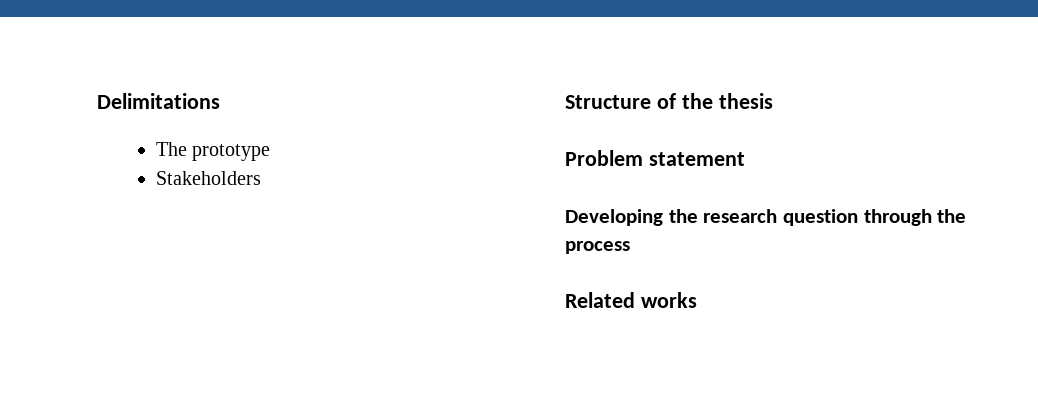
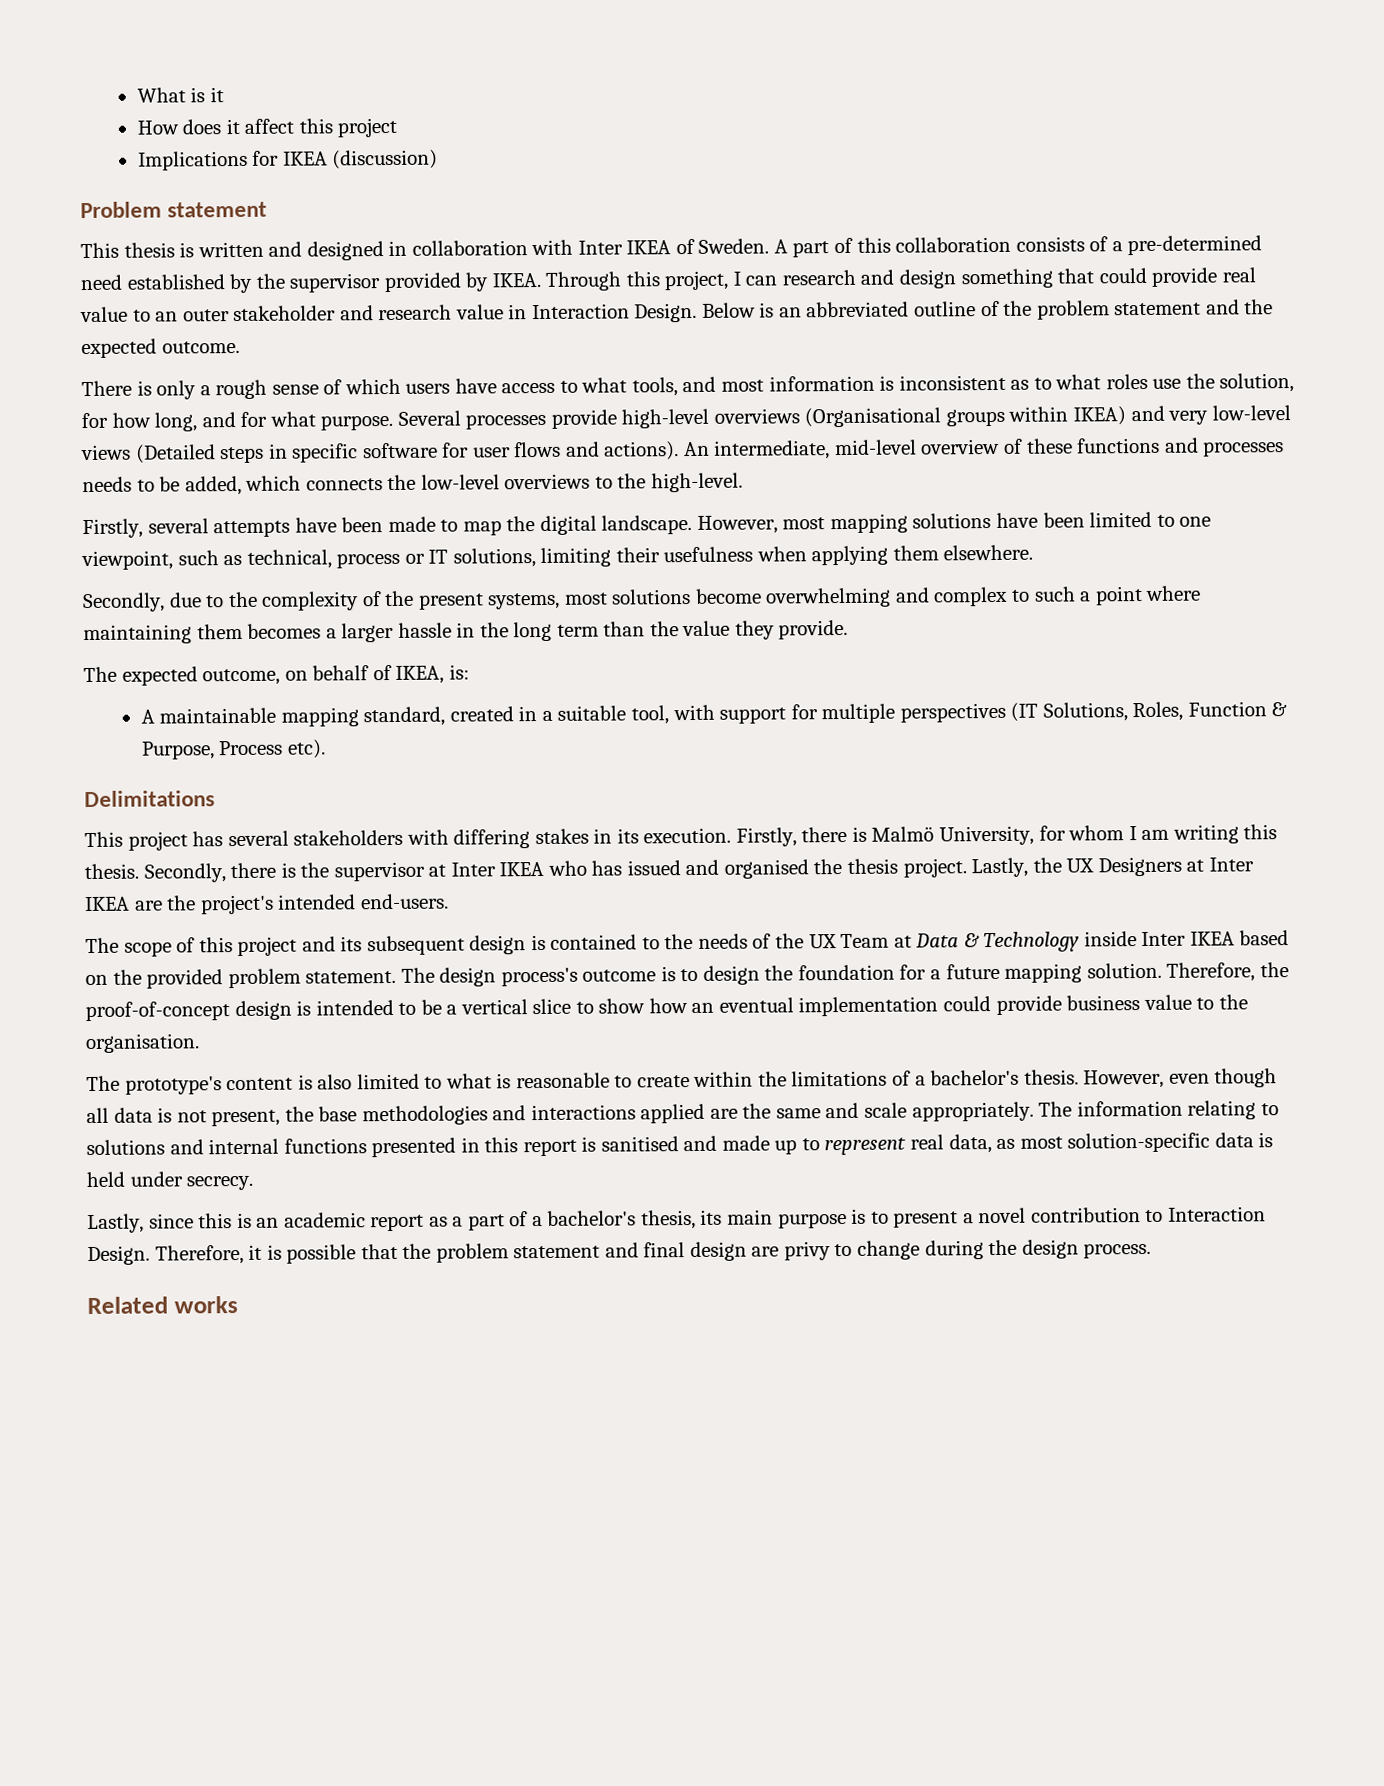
+ What is it
+ How does it affect this project
+ Implications for IKEA (discussion)
+ Problem statement
+ This thesis is written and designed in collaboration with Inter IKEA of Sweden. A part of this collaboration consists of a pre-determined need established by the supervisor provided by IKEA. Through this project, I can research and design something that could provide real value to an outer stakeholder and research value in Interaction Design. Below is an abbreviated outline of the problem statement and the expected outcome.
+ There is only a rough sense of which users have access to what tools, and most information is inconsistent as to what roles use the solution, for how long, and for what purpose. Several processes provide high-level overviews (Organisational groups within IKEA) and very low-level views (Detailed steps in specific software for user flows and actions). An intermediate, mid-level overview of these functions and processes needs to be added, which connects the low-level overviews to the high-level.
+ Firstly, several attempts have been made to map the digital landscape. However, most mapping solutions have been limited to one viewpoint, such as technical, process or IT solutions, limiting their usefulness when applying them elsewhere.
+ Secondly, due to the complexity of the present systems, most solutions become overwhelming and complex to such a point where maintaining them becomes a larger hassle in the long term than the value they provide.
+ The expected outcome, on behalf of IKEA, is:
+ A maintainable mapping standard, created in a suitable tool, with support for multiple perspectives (IT Solutions, Roles, Function & Purpose, Process etc).
  Delimitations
- The prototype
- Stakeholders
- Structure of the thesis
- Problem statement
- Developing the research question through the process
+ This project has several stakeholders with differing stakes in its execution. Firstly, there is Malmö University, for whom I am writing this thesis. Secondly, there is the supervisor at Inter IKEA who has issued and organised the thesis project. Lastly, the UX Designers at Inter IKEA are the project's intended end-users.
+ The scope of this project and its subsequent design is contained to the needs of the UX Team at Data & Technology inside Inter IKEA based on the provided problem statement. The design process's outcome is to design the foundation for a future mapping solution. Therefore, the proof-of-concept design is intended to be a vertical slice to show how an eventual implementation could provide business value to the organisation.
+ The prototype's content is also limited to what is reasonable to create within the limitations of a bachelor's thesis. However, even though all data is not present, the base methodologies and interactions applied are the same and scale appropriately. The information relating to solutions and internal functions presented in this report is sanitised and made up to represent real data, as most solution-specific data is held under secrecy.
+ Lastly, since this is an academic report as a part of a bachelor's thesis, its main purpose is to present a novel contribution to Interaction Design. Therefore, it is possible that the problem statement and final design are privy to change during the design process.

